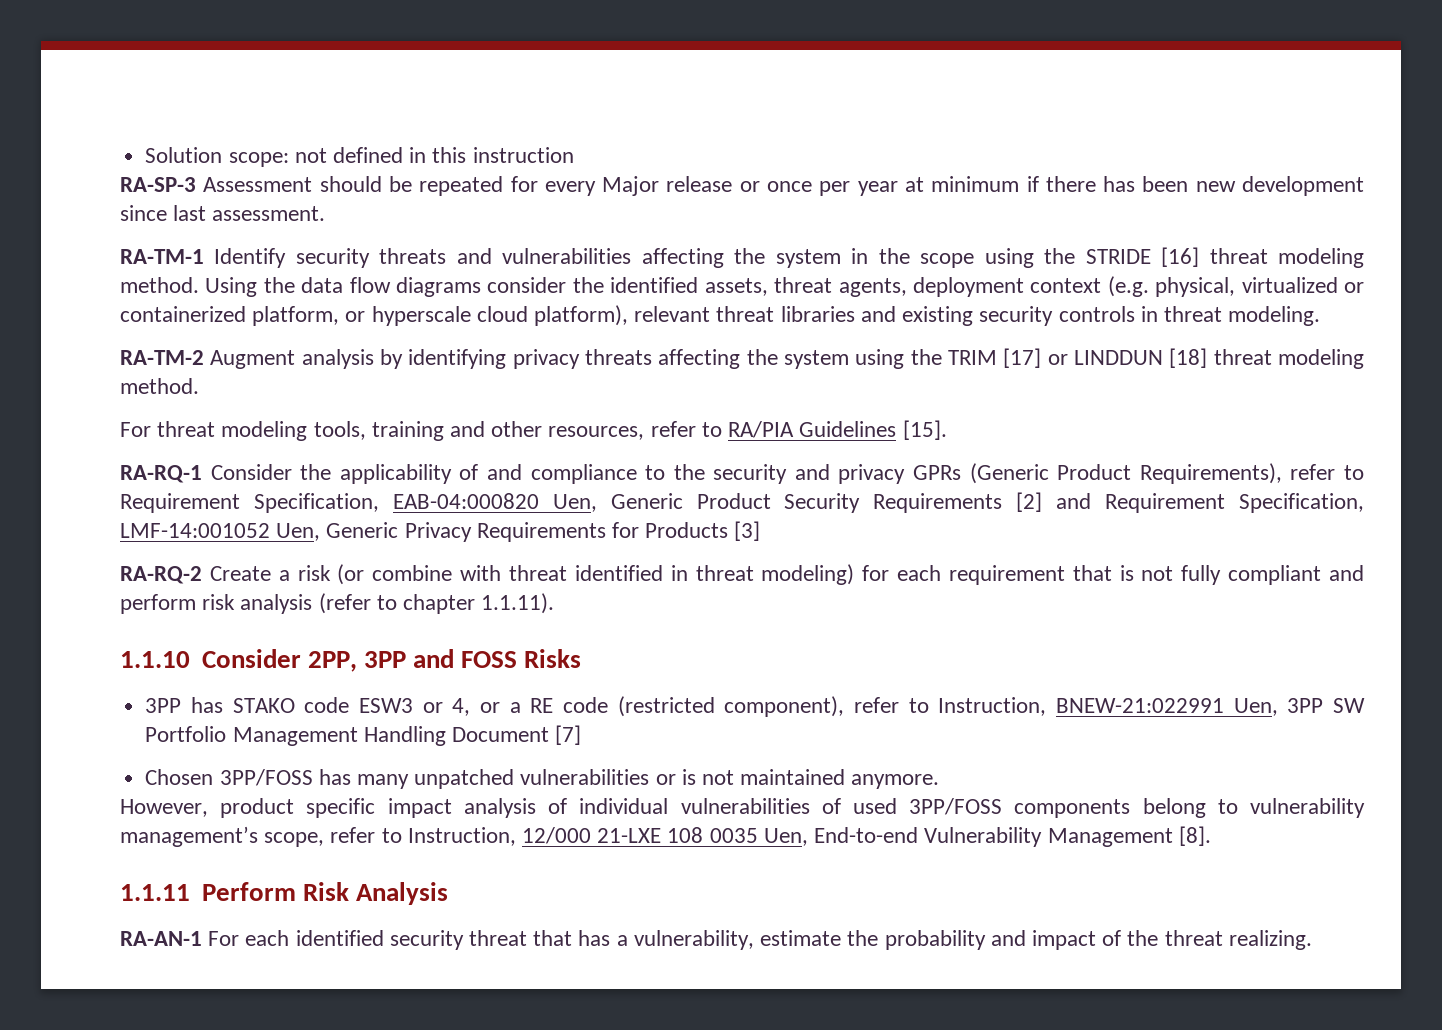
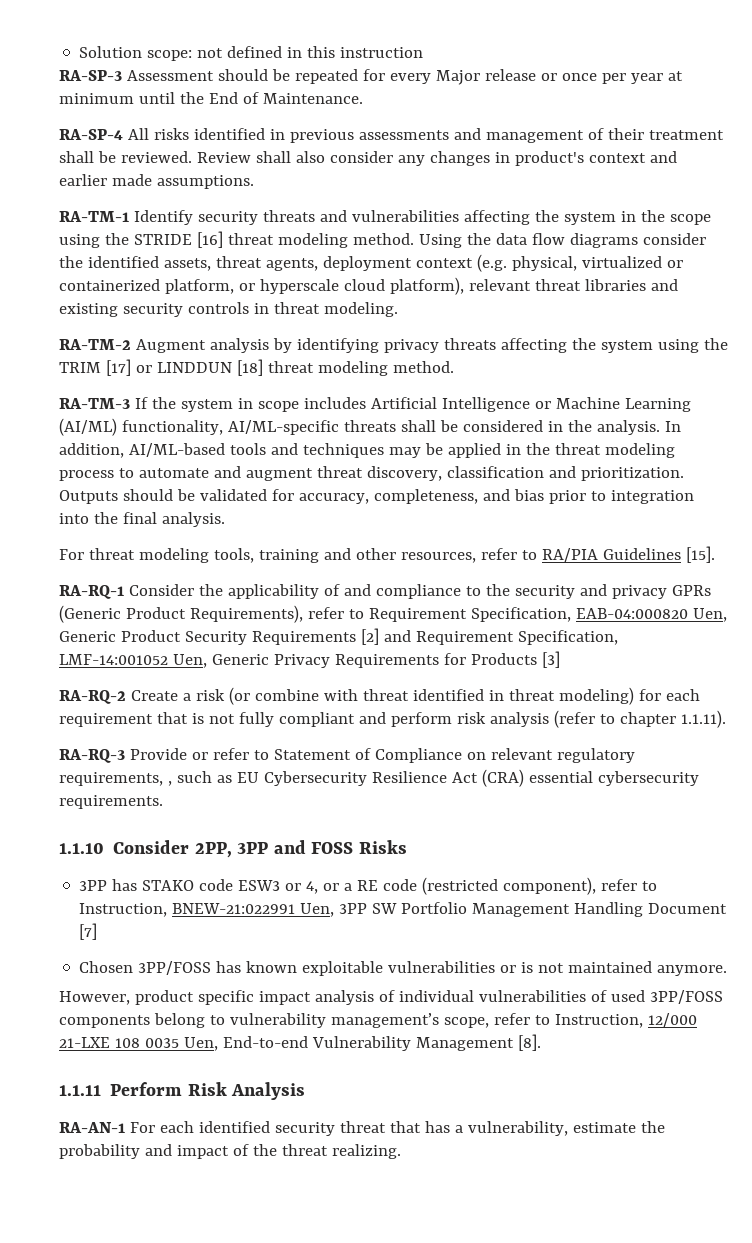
- RA-SP-3 Assessment should be repeated for every Major release or once per year at minimum if there has been new development since last assessment.
+ RA-SP-3 Assessment should be repeated for every Major release or once per year at minimum until the End of Maintenance.
+ RA-SP-4 All risks identified in previous assessments and management of their treatment shall be reviewed. Review shall also consider any changes in product's context and earlier made assumptions.
+ RA-TM-3 If the system in scope includes Artificial Intelligence or Machine Learning (AI/ML) functionality, AI/ML-specific threats shall be considered in the analysis. In addition, AI/ML-based tools and techniques may be applied in the threat modeling process to automate and augment threat discovery, classification and prioritization. Outputs should be validated for accuracy, completeness, and bias prior to integration into the final analysis.
+ RA-RQ-3 Provide or refer to Statement of Compliance on relevant regulatory requirements, , such as EU Cybersecurity Resilience Act (CRA) essential cybersecurity requirements.
- Chosen 3PP/FOSS has many unpatched vulnerabilities or is not maintained anymore.
+ Chosen 3PP/FOSS has known exploitable vulnerabilities or is not maintained anymore.

